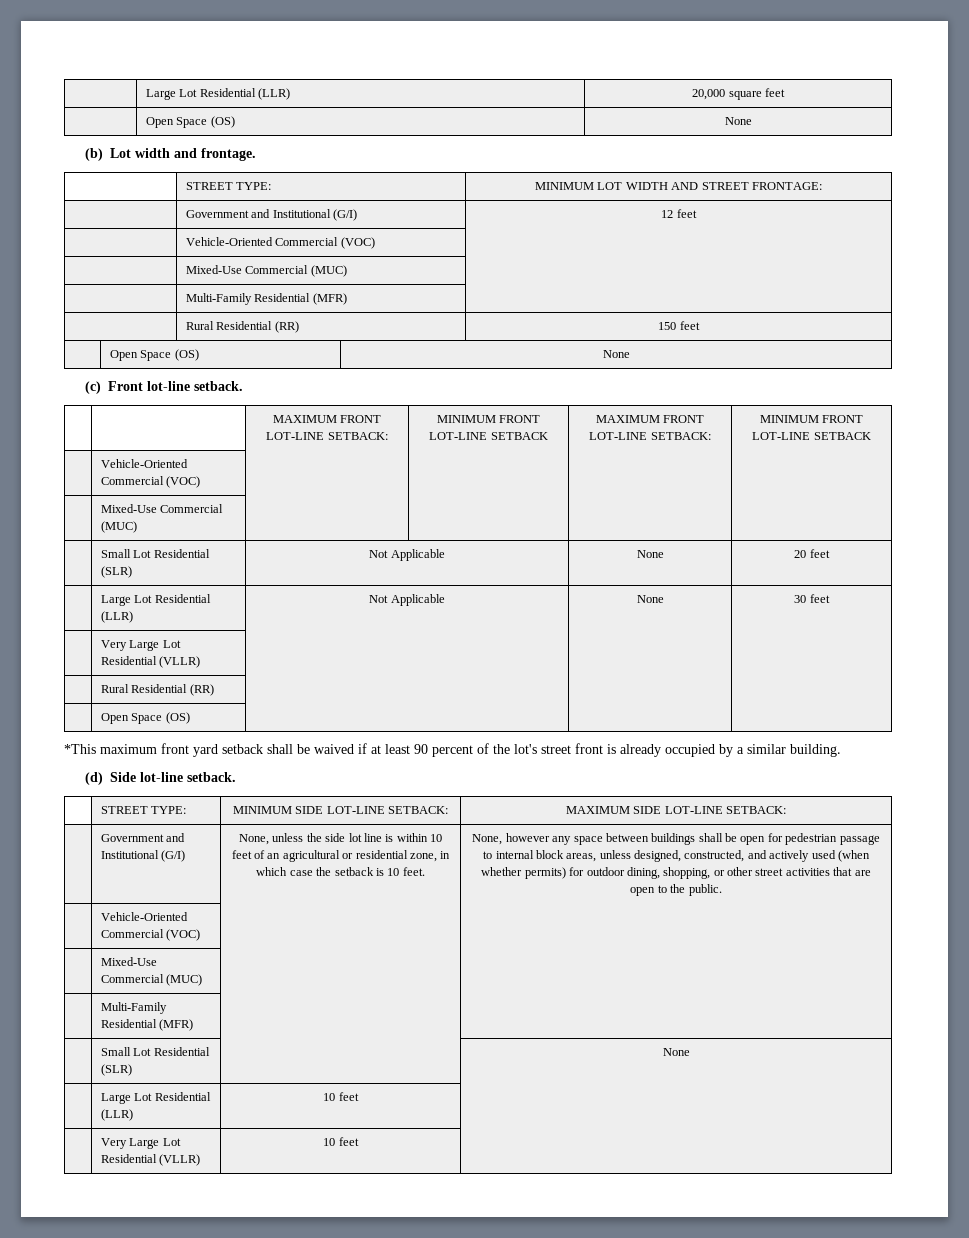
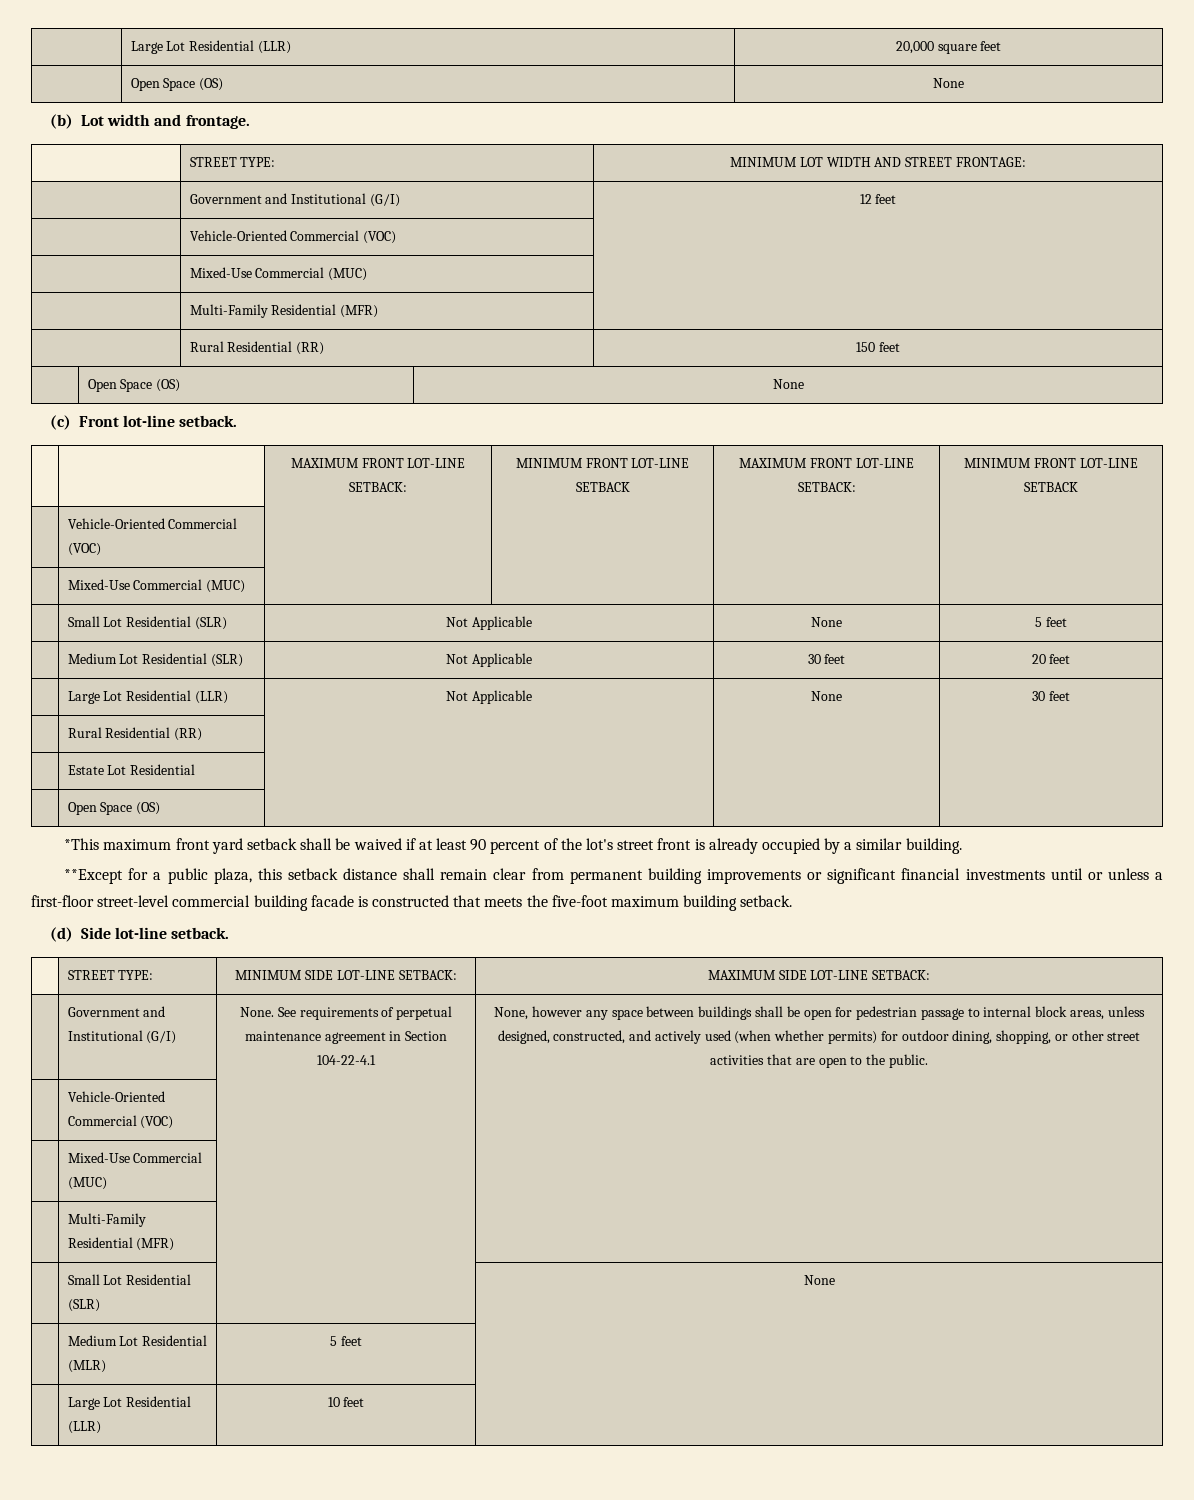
- | Small Lot Residential (SLR) | Not Applicable | None | 20 feet
+ | Small Lot Residential (SLR) | Not Applicable | None | 5 feet
+ | Medium Lot Residential (SLR) | Not Applicable | 30 feet | 20 feet
- | Very Large Lot Residential (VLLR) | | |
  | Rural Residential (RR) | | |
+ | Estate Lot Residential | | |
+ **Except for a public plaza, this setback distance shall remain clear from permanent building improvements or significant financial investments until or unless a first-floor street-level commercial building facade is constructed that meets the five-foot maximum building setback.
- None, unless the side lot line is within 10 feet of an agricultural or residential zone, in which case the setback is 10 feet.
+ None. See requirements of perpetual maintenance agreement in Section 104-22-4.1
+ | Medium Lot Residential (MLR) | 5 feet |
- | Very Large Lot Residential (VLLR) | 10 feet |

